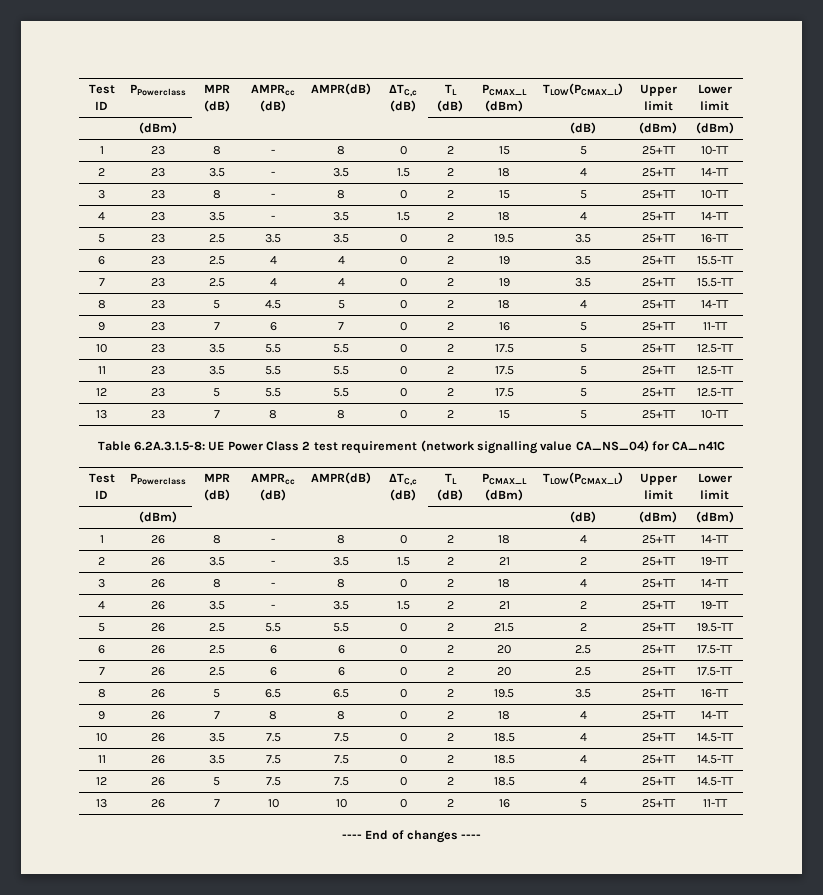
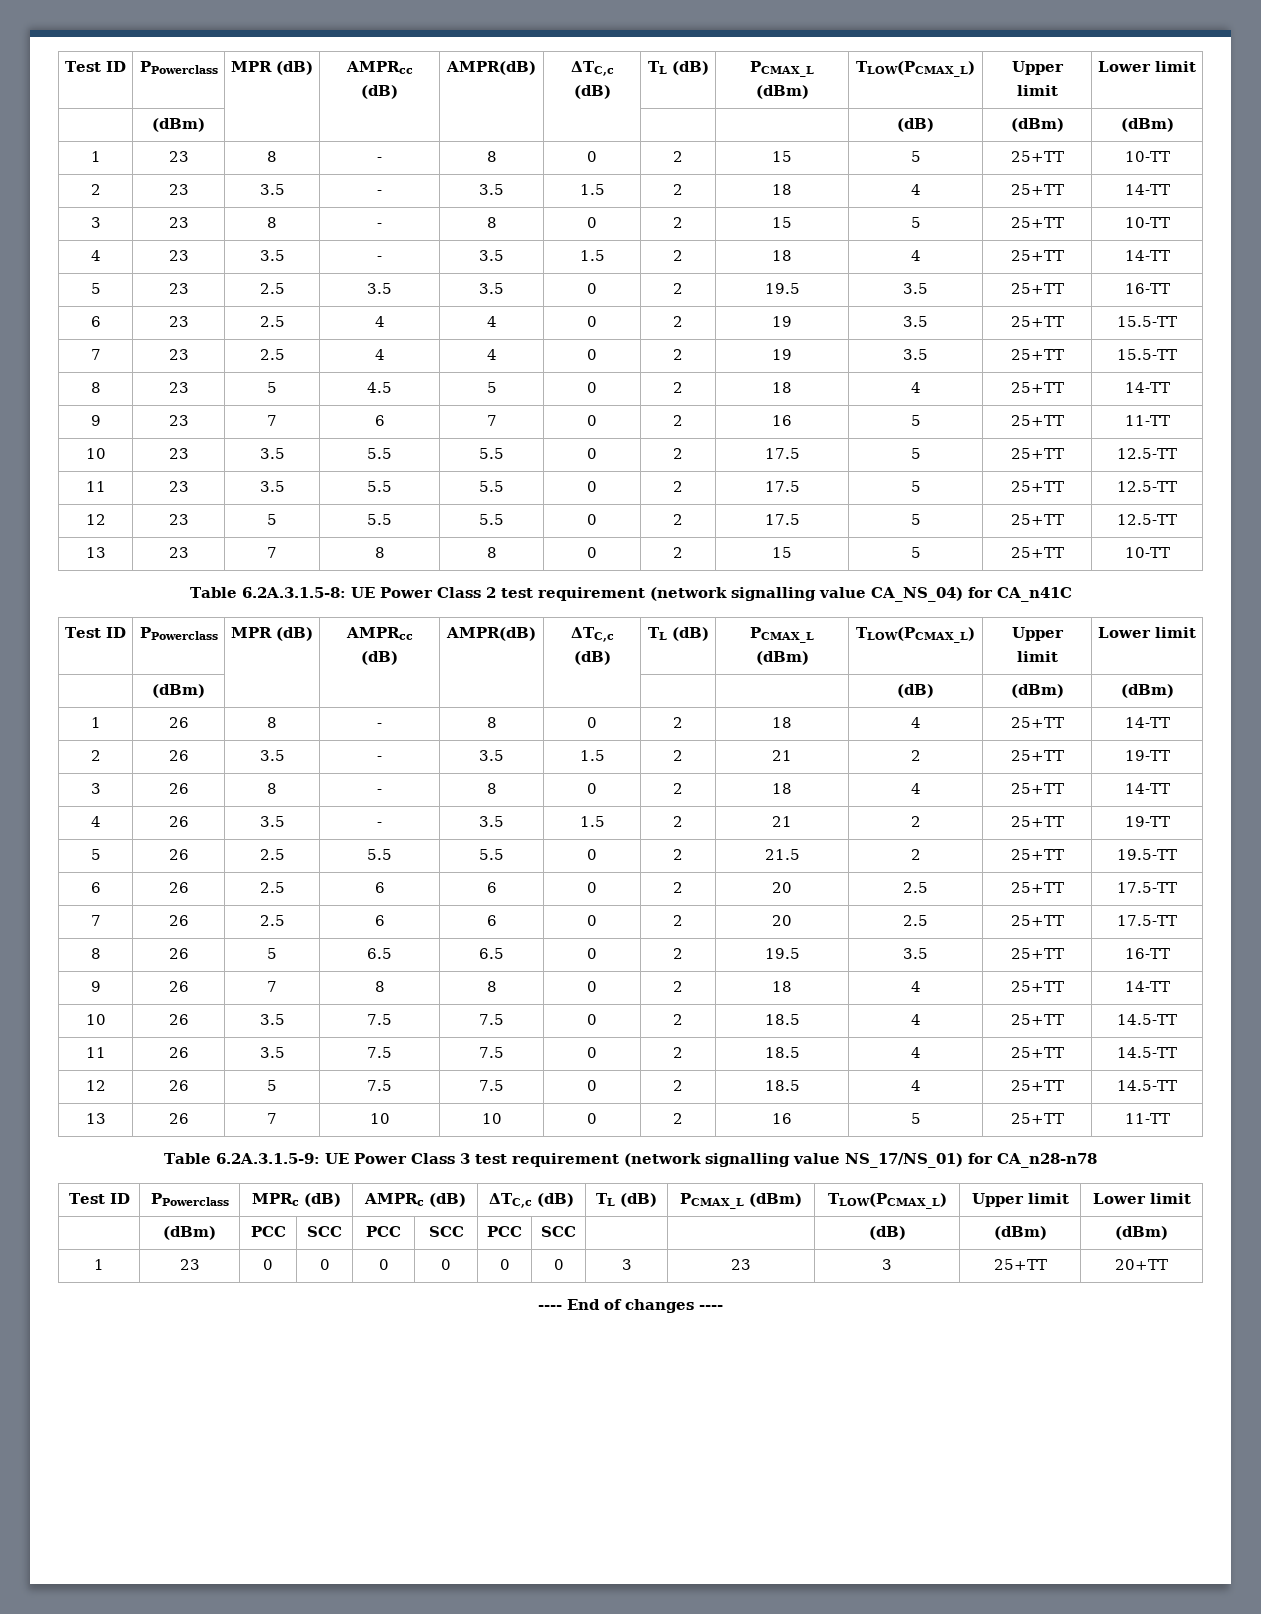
+ Table 6.2A.3.1.5-9: UE Power Class 3 test requirement (network signalling value NS_17/NS_01) for CA_n28-n78
+ Test ID | PPowerclass | MPRc (dB) | AMPRc (dB) | ΔTC,c (dB) | TL (dB) | PCMAX_L (dBm) | TLOW(PCMAX_L) | Upper limit | Lower limit
+ | (dBm) | PCC | SCC | PCC | SCC | PCC | SCC | | | (dB) | (dBm) | (dBm)
+ 1 | 23 | 0 | 0 | 0 | 0 | 0 | 0 | 3 | 23 | 3 | 25+TT | 20+TT

